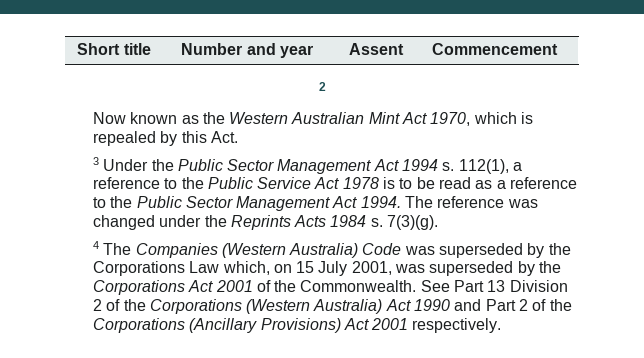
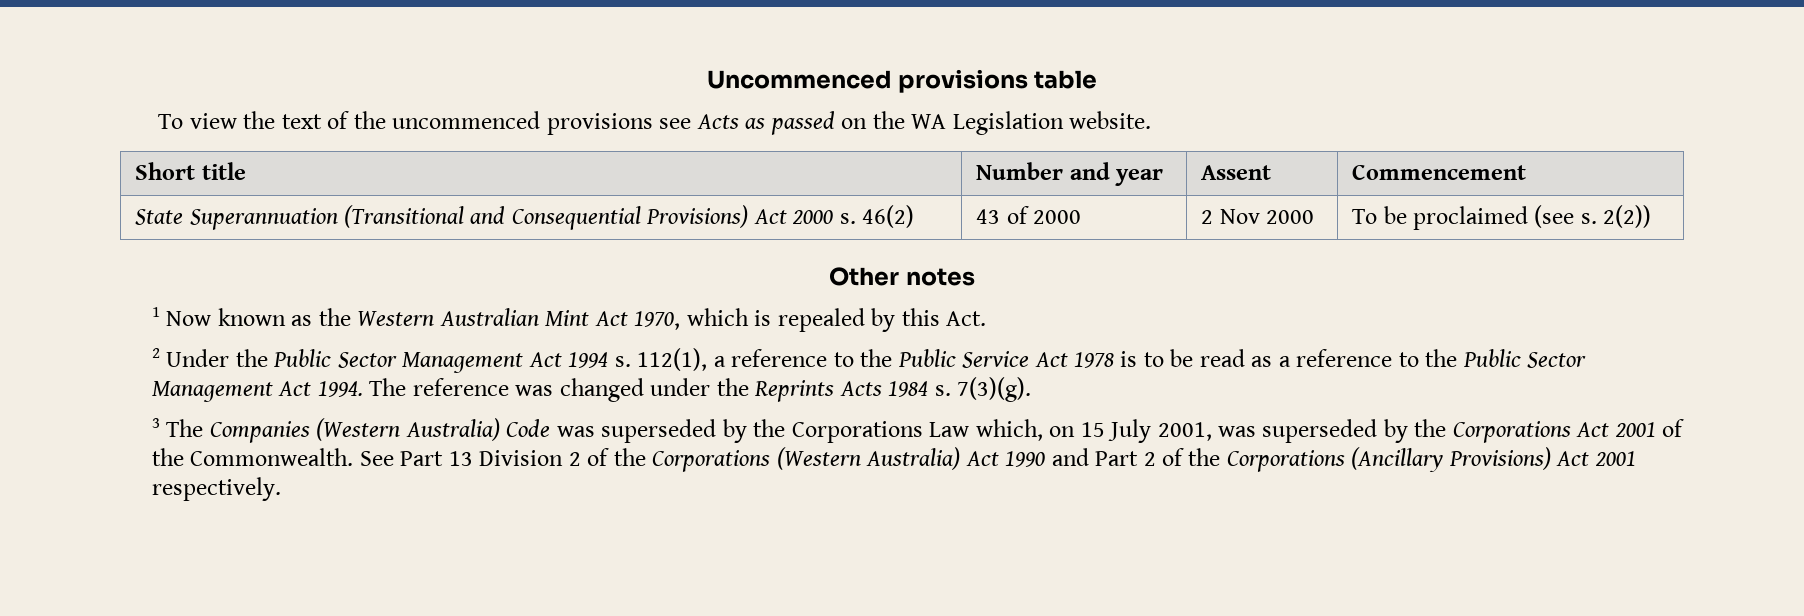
+ Uncommenced provisions table
+ To view the text of the uncommenced provisions see Acts as passed on the WA Legislation website.
  Short title | Number and year | Assent | Commencement
- 2
- Now known as the Western Australian Mint Act 1970, which is repealed by this Act.
+ State Superannuation (Transitional and Consequential Provisions) Act 2000 s. 46(2) | 43 of 2000 | 2 Nov 2000 | To be proclaimed (see s. 2(2))
+ Other notes
+ 1 Now known as the Western Australian Mint Act 1970, which is repealed by this Act.
- 3 Under the Public Sector Management Act 1994 s.
+ 2 Under the Public Sector Management Act 1994 s.
- 4 The Companies (Western Australia) Code was superseded by the Corporations Law which, on 15 July 2001, was superseded by the Corporations Act 2001 of the Commonwealth.
+ 3 The Companies (Western Australia) Code was superseded by the Corporations Law which, on 15 July 2001, was superseded by the Corporations Act 2001 of the Commonwealth.

